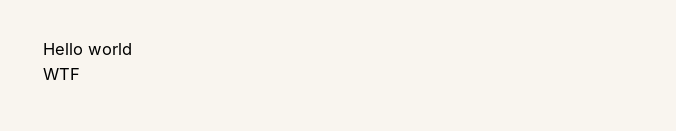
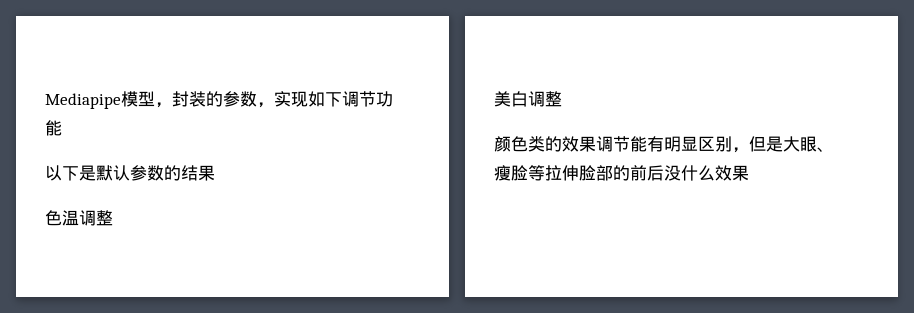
- Hello world
- WTF
+ Mediapipe模型，封装的参数，实现如下调节功能
+ 以下是默认参数的结果
+ 色温调整
+ 美白调整
+ 颜色类的效果调节能有明显区别，但是大眼、瘦脸等拉伸脸部的前后没什么效果

